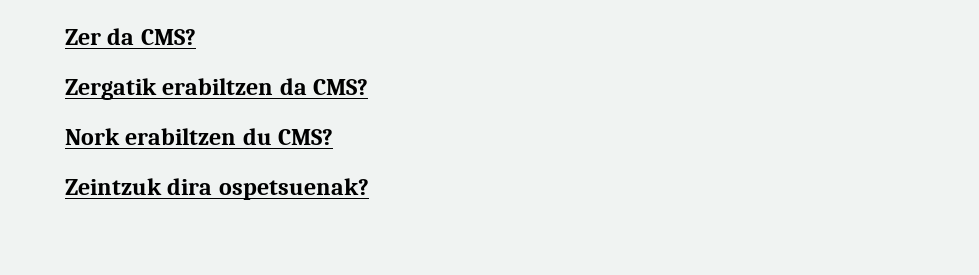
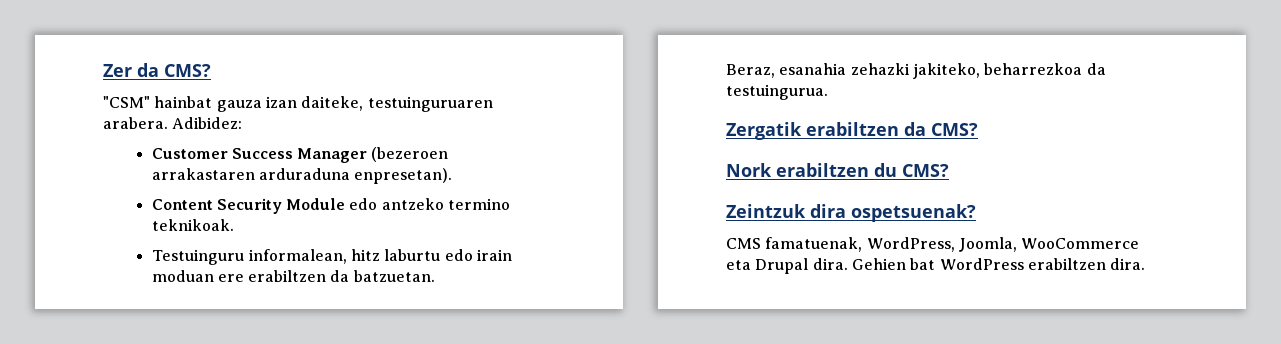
+ "CSM" hainbat gauza izan daiteke, testuinguruaren arabera. Adibidez:
+ Customer Success Manager (bezeroen arrakastaren arduraduna enpresetan).
+ Content Security Module edo antzeko termino teknikoak.
+ Testuinguru informalean, hitz laburtu edo irain moduan ere erabiltzen da batzuetan.
+ Beraz, esanahia zehazki jakiteko, beharrezkoa da testuingurua.
+ CMS famatuenak, WordPress, Joomla, WooCommerce eta Drupal dira. Gehien bat WordPress erabiltzen dira.

